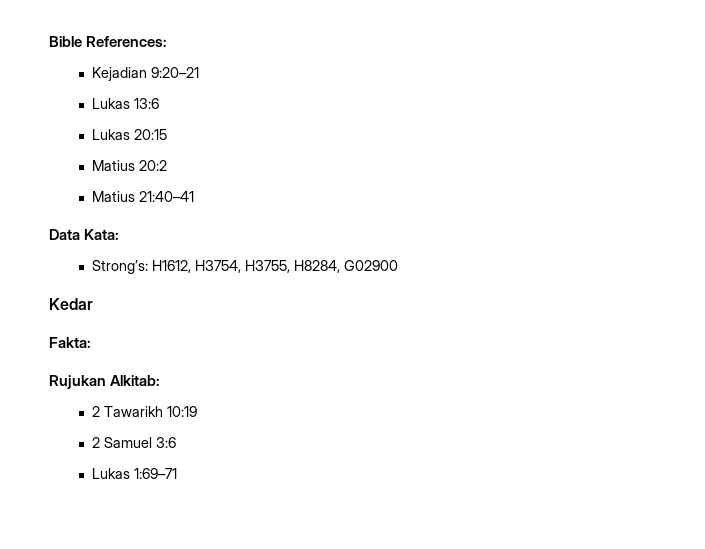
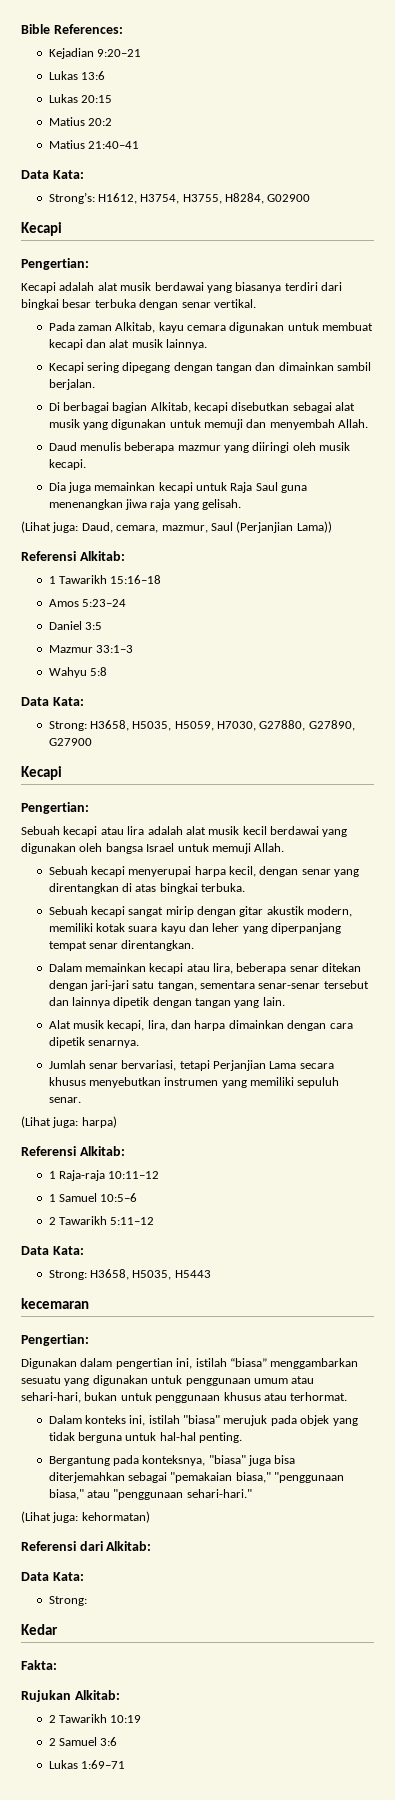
  Strong’s: H1612, H3754, H3755, H8284, G02900
+ Kecapi
+ Pengertian:
+ Kecapi adalah alat musik berdawai yang biasanya terdiri dari bingkai besar terbuka dengan senar vertikal.
+ Pada zaman Alkitab, kayu cemara digunakan untuk membuat kecapi dan alat musik lainnya.
+ Kecapi sering dipegang dengan tangan dan dimainkan sambil berjalan.
+ Di berbagai bagian Alkitab, kecapi disebutkan sebagai alat musik yang digunakan untuk memuji dan menyembah Allah.
+ Daud menulis beberapa mazmur yang diiringi oleh musik kecapi.
+ Dia juga memainkan kecapi untuk Raja Saul guna menenangkan jiwa raja yang gelisah.
+ (Lihat juga: Daud, cemara, mazmur, Saul (Perjanjian Lama))
+ Referensi Alkitab:
+ 1 Tawarikh 15:16–18
+ Amos 5:23–24
+ Daniel 3:5
+ Mazmur 33:1–3
+ Wahyu 5:8
+ Data Kata:
+ Strong: H3658, H5035, H5059, H7030, G27880, G27890, G27900
+ Kecapi
+ Pengertian:
+ Sebuah kecapi atau lira adalah alat musik kecil berdawai yang digunakan oleh bangsa Israel untuk memuji Allah.
+ Sebuah kecapi menyerupai harpa kecil, dengan senar yang direntangkan di atas bingkai terbuka.
+ Sebuah kecapi sangat mirip dengan gitar akustik modern, memiliki kotak suara kayu dan leher yang diperpanjang tempat senar direntangkan.
+ Dalam memainkan kecapi atau lira, beberapa senar ditekan dengan jari-jari satu tangan, sementara senar-senar tersebut dan lainnya dipetik dengan tangan yang lain.
+ Alat musik kecapi, lira, dan harpa dimainkan dengan cara dipetik senarnya.
+ Jumlah senar bervariasi, tetapi Perjanjian Lama secara khusus menyebutkan instrumen yang memiliki sepuluh senar.
+ (Lihat juga: harpa)
+ Referensi Alkitab:
+ 1 Raja-raja 10:11–12
+ 1 Samuel 10:5–6
+ 2 Tawarikh 5:11–12
+ Data Kata:
+ Strong: H3658, H5035, H5443
+ kecemaran
+ Pengertian:
+ Digunakan dalam pengertian ini, istilah “biasa” menggambarkan sesuatu yang digunakan untuk penggunaan umum atau sehari-hari, bukan untuk penggunaan khusus atau terhormat.
+ Dalam konteks ini, istilah "biasa" merujuk pada objek yang tidak berguna untuk hal-hal penting.
+ Bergantung pada konteksnya, "biasa" juga bisa diterjemahkan sebagai "pemakaian biasa," "penggunaan biasa," atau "penggunaan sehari-hari."
+ (Lihat juga: kehormatan)
+ Referensi dari Alkitab:
+ Data Kata:
+ Strong:

